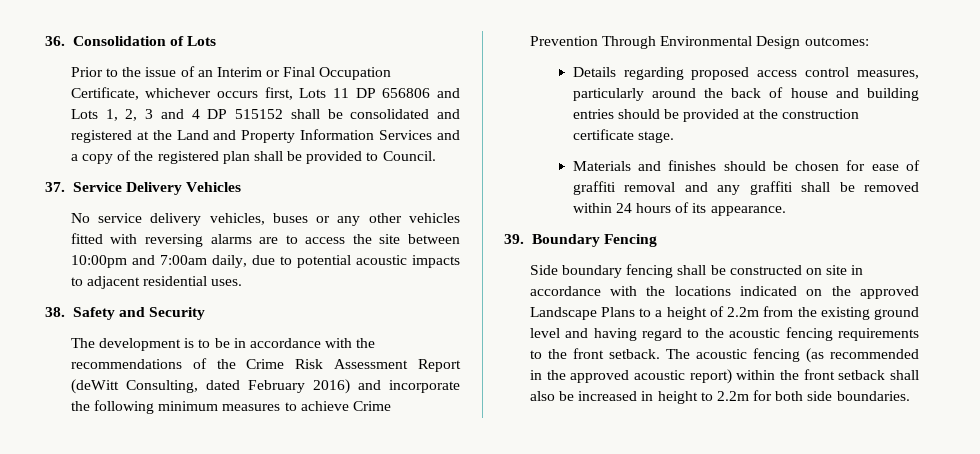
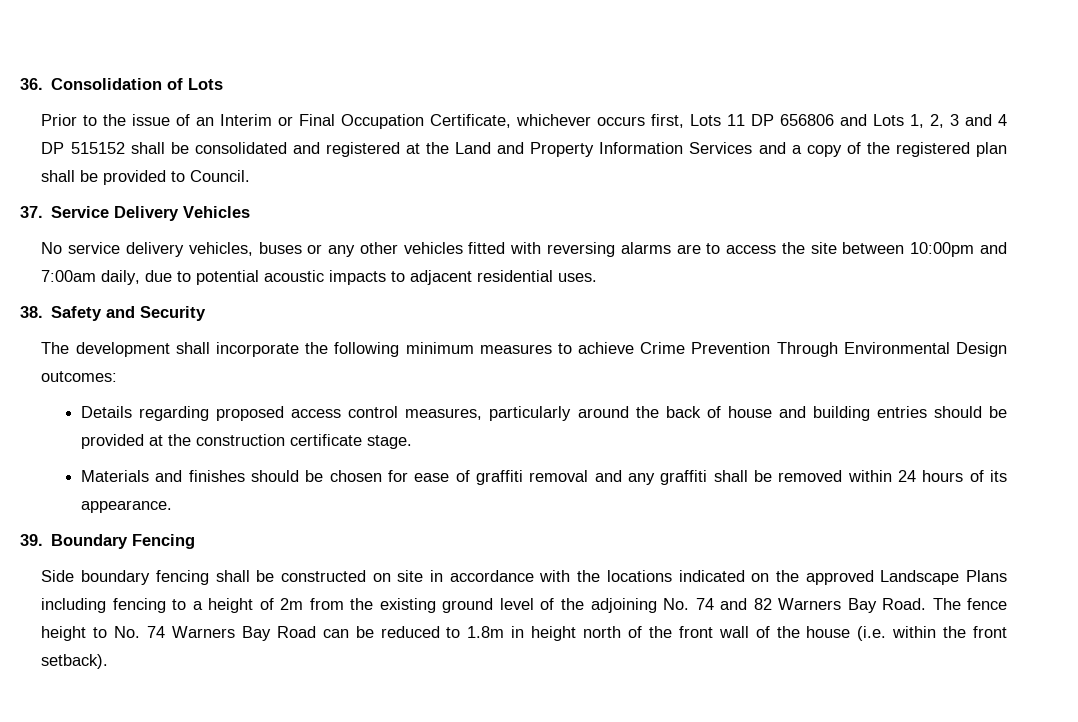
- The development is to be in accordance with the recommendations of the Crime Risk Assessment Report (deWitt Consulting, dated February 2016) and incorporate the following minimum measures to achieve Crime Prevention Through Environmental Design outcomes:
+ The development shall incorporate the following minimum measures to achieve Crime Prevention Through Environmental Design outcomes:
- Side boundary fencing shall be constructed on site in accordance with the locations indicated on the approved Landscape Plans to a height of 2.2m from the existing ground level and having regard to the acoustic fencing requirements to the front setback. The acoustic fencing (as recommended in the approved acoustic report) within the front setback shall also be increased in height to 2.2m for both side boundaries.
+ Side boundary fencing shall be constructed on site in accordance with the locations indicated on the approved Landscape Plans including fencing to a height of 2m from the existing ground level of the adjoining No. 74 and 82 Warners Bay Road. The fence height to No. 74 Warners Bay Road can be reduced to 1.8m in height north of the front wall of the house (i.e. within the front setback).

